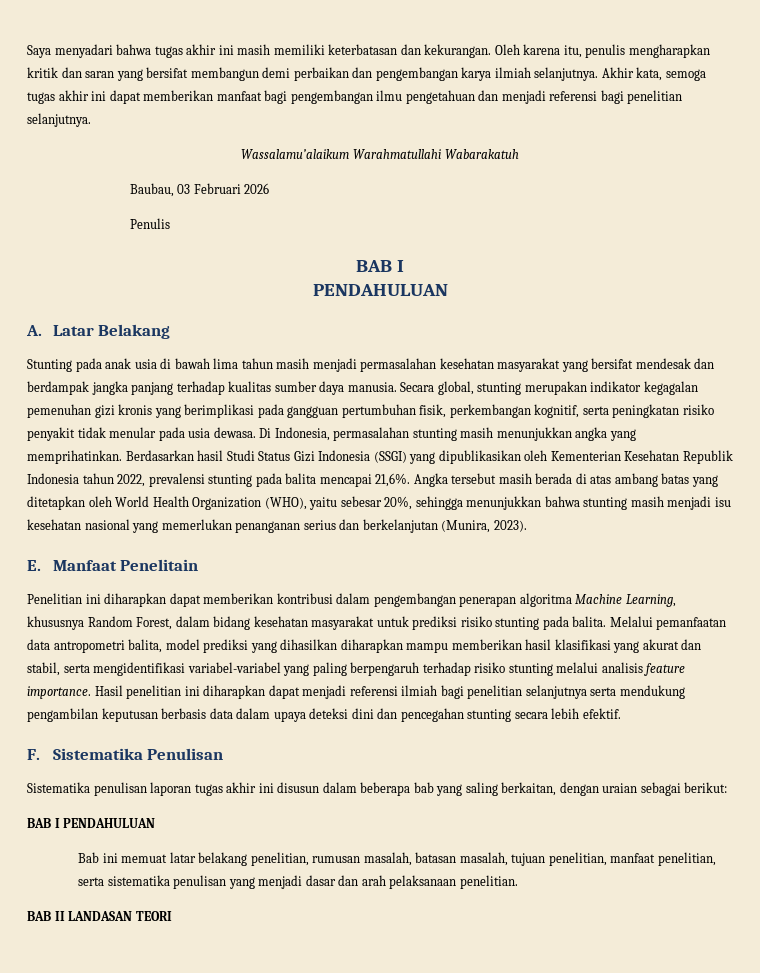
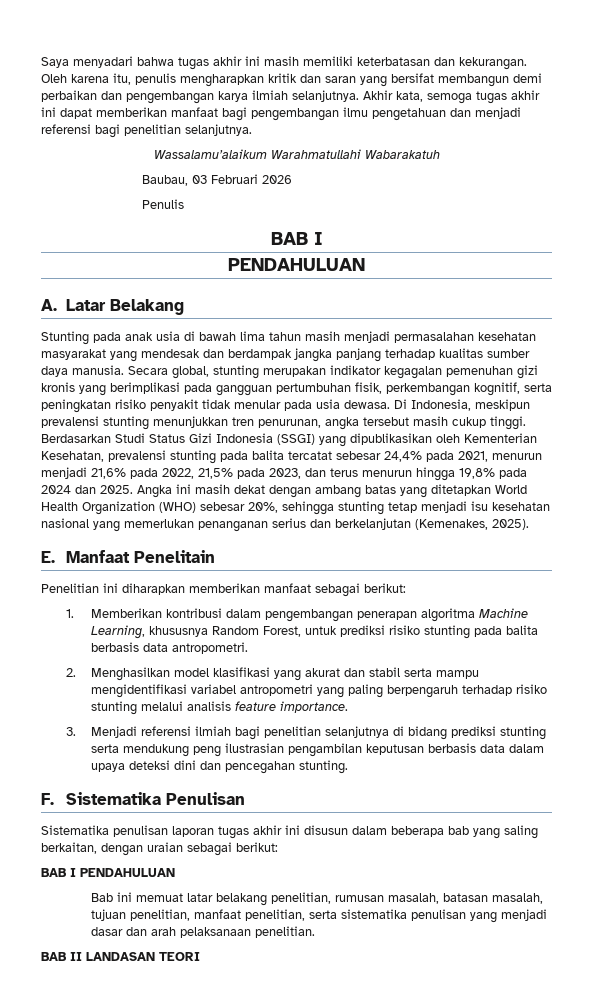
- Stunting pada anak usia di bawah lima tahun masih menjadi permasalahan kesehatan masyarakat yang bersifat mendesak dan berdampak jangka panjang terhadap kualitas sumber daya manusia.
+ Stunting pada anak usia di bawah lima tahun masih menjadi permasalahan kesehatan masyarakat yang mendesak dan berdampak jangka panjang terhadap kualitas sumber daya manusia.
- Di Indonesia, permasalahan stunting masih menunjukkan angka yang memprihatinkan. Berdasarkan hasil Studi Status Gizi Indonesia (SSGI) yang dipublikasikan oleh Kementerian Kesehatan Republik Indonesia tahun 2022, prevalensi stunting pada balita mencapai 21,6%. Angka tersebut masih berada di atas ambang batas yang ditetapkan oleh World Health Organization (WHO), yaitu sebesar 20%, sehingga menunjukkan bahwa stunting masih menjadi isu kesehatan nasional yang memerlukan penanganan serius dan berkelanjutan (Munira, 2023).
+ Di Indonesia, meskipun prevalensi stunting menunjukkan tren penurunan, angka tersebut masih cukup tinggi. Berdasarkan Studi Status Gizi Indonesia (SSGI) yang dipublikasikan oleh Kementerian Kesehatan, prevalensi stunting pada balita tercatat sebesar 24,4% pada 2021, menurun menjadi 21,6% pada 2022, 21,5% pada 2023, dan terus menurun hingga 19,8% pada 2024 dan 2025. Angka ini masih dekat dengan ambang batas yang ditetapkan World Health Organization (WHO) sebesar 20%, sehingga stunting tetap menjadi isu kesehatan nasional yang memerlukan penanganan serius dan berkelanjutan (Kemenakes, 2025).
- Penelitian ini diharapkan dapat memberikan kontribusi dalam pengembangan penerapan algoritma Machine Learning, khususnya Random Forest, dalam bidang kesehatan masyarakat untuk prediksi risiko stunting pada balita. Melalui pemanfaatan data antropometri balita, model prediksi yang dihasilkan diharapkan mampu memberikan hasil klasifikasi yang akurat dan stabil, serta mengidentifikasi variabel-variabel yang paling berpengaruh terhadap risiko stunting melalui analisis feature importance. Hasil penelitian ini diharapkan dapat menjadi referensi ilmiah bagi penelitian selanjutnya serta mendukung pengambilan keputusan berbasis data dalam upaya deteksi dini dan pencegahan stunting secara lebih efektif.
+ Penelitian ini diharapkan memberikan manfaat sebagai berikut:
+ 1. Memberikan kontribusi dalam pengembangan penerapan algoritma Machine Learning, khususnya Random Forest, untuk prediksi risiko stunting pada balita berbasis data antropometri.
+ 2. Menghasilkan model klasifikasi yang akurat dan stabil serta mampu mengidentifikasi variabel antropometri yang paling berpengaruh terhadap risiko stunting melalui analisis feature importance.
+ 3. Menjadi referensi ilmiah bagi penelitian selanjutnya di bidang prediksi stunting serta mendukung peng ilustrasian pengambilan keputusan berbasis data dalam upaya deteksi dini dan pencegahan stunting.

